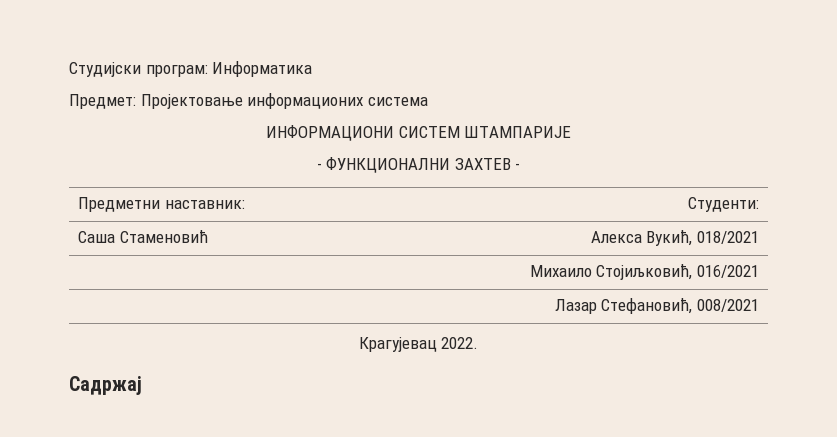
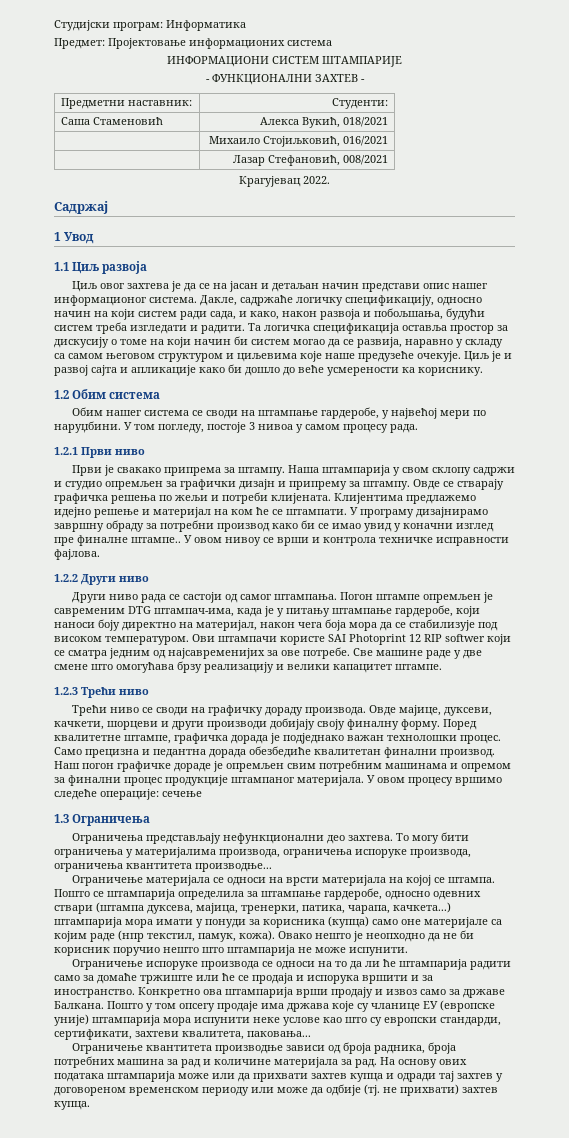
+ 1 Увод
+ 1.1 Циљ развоја
+ Циљ овог захтева је да се на јасан и детаљан начин представи опис нашег информационог система. Дакле, садржаће логичку спецификацију, односно начин на који систем ради сада, и како, након развоја и побољшања, будући систем треба изгледати и радити. Та логичка спецификација оставља простор за дискусију о томе на који начин би систем могао да се развија, наравно у складу са самом његовом структуром и циљевима које наше предузеће очекује. Циљ је и развој сајта и апликације како би дошло до веће усмерености ка кориснику.
+ 1.2 Обим система
+ Обим нашег система се своди на штампање гардеробе, у највећој мери по наруџбини. У том погледу, постоје 3 нивоа у самом процесу рада.
+ 1.2.1 Први ниво
+ Први је свакако припрема за штампу. Наша штампарија у свом склопу садржи и студио опремљен за графички дизајн и припрему за штампу. Овде се стварају графичка решења по жељи и потреби клијената. Клијентима предлажемо идејно решење и материјал на ком ће се штампати. У програму дизајнирамо завршну обраду за потребни производ како би се имао увид у коначни изглед пре финалне штампе.. У овом нивоу се врши и контрола техничке исправности фајлова.
+ 1.2.2 Други ниво
+ Други ниво рада се састоји од самог штампања. Погон штампе опремљен је савременим DTG штампач-има, када је у питању штампање гардеробе, који наноси боју директно на материјал, након чега боја мора да се стабилизује под високом температуром. Ови штампачи користе SAI Photoprint 12 RIP softwer који се сматра једним од најсавременијих за ове потребе. Све машине раде у две смене што омогућава брзу реализацију и велики капацитет штампе.
+ 1.2.3 Трећи ниво
+ Трећи ниво се своди на графичку дораду производа. Овде мајице, дуксеви, качкети, шорцеви и други производи добијају своју финалну форму. Поред квалитетне штампе, графичка дорада је подједнако важан технолошки процес. Само прецизна и педантна дорада обезбедиће квалитетан финални производ. Наш погон графичке дораде је опремљен свим потребним машинама и опремом за финални процес продукције штампаног материјала. У овом процесу вршимо следеће операције: сечење
+ 1.3 Ограничења
+ Ограничења представљају нефункционални део захтева. То могу бити ограничења у материјалима производа, ограничења испоруке производа, ограничења квантитета производње...
+ Ограничење материјала се односи на врсти материјала на којој се штампа. Пошто се штампарија определила за штампање гардеробе, односно одевних ствари (штампа дуксева, мајица, тренерки, патика, чарапа, качкета...) штампарија мора имати у понуди за корисника (купца) само оне материјале са којим раде (нпр текстил, памук, кожа). Овако нешто је неопходно да не би корисник поручио нешто што штампарија не може испунити.
+ Ограничење испоруке производа се односи на то да ли ће штампарија радити само за домаће тржиште или ће се продаја и испорука вршити и за иностранство. Конкретно ова штампарија врши продају и извоз само за државе Балкана. Пошто у том опсегу продаје има држава које су чланице ЕУ (европске уније) штампарија мора испунити неке услове као што су европски стандарди, сертификати, захтеви квалитета, паковања...
+ Ограничење квантитета производње зависи од броја радника, броја потребних машина за рад и количине материјала за рад. На основу ових података штампарија може или да прихвати захтев купца и одради тај захтев у договореном временском периоду или може да одбије (тј. не прихвати) захтев купца.

